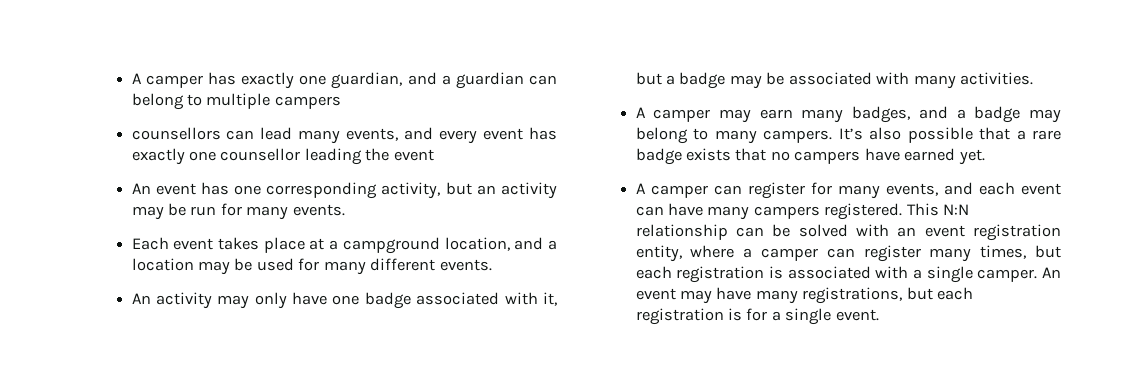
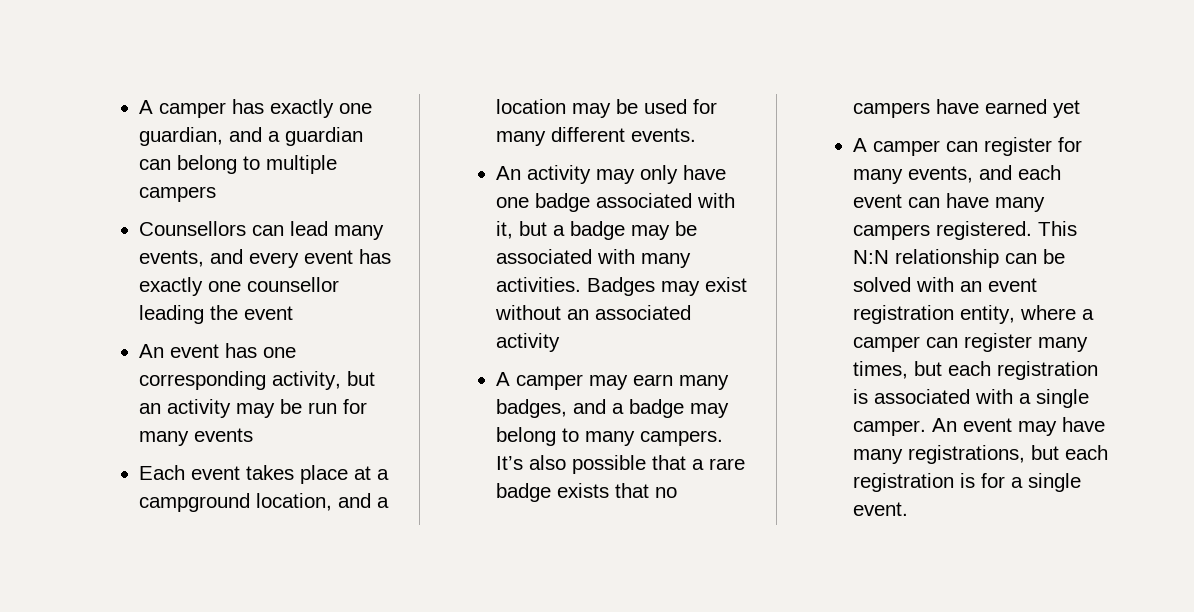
- counsellors can lead many events, and every event has exactly one counsellor leading the event
+ Counsellors can lead many events, and every event has exactly one counsellor leading the event
- An event has one corresponding activity, but an activity may be run for many events.
+ An event has one corresponding activity, but an activity may be run for many events
+ Badges may exist without an associated activity
- It’s also possible that a rare badge exists that no campers have earned yet.
+ It’s also possible that a rare badge exists that no campers have earned yet

